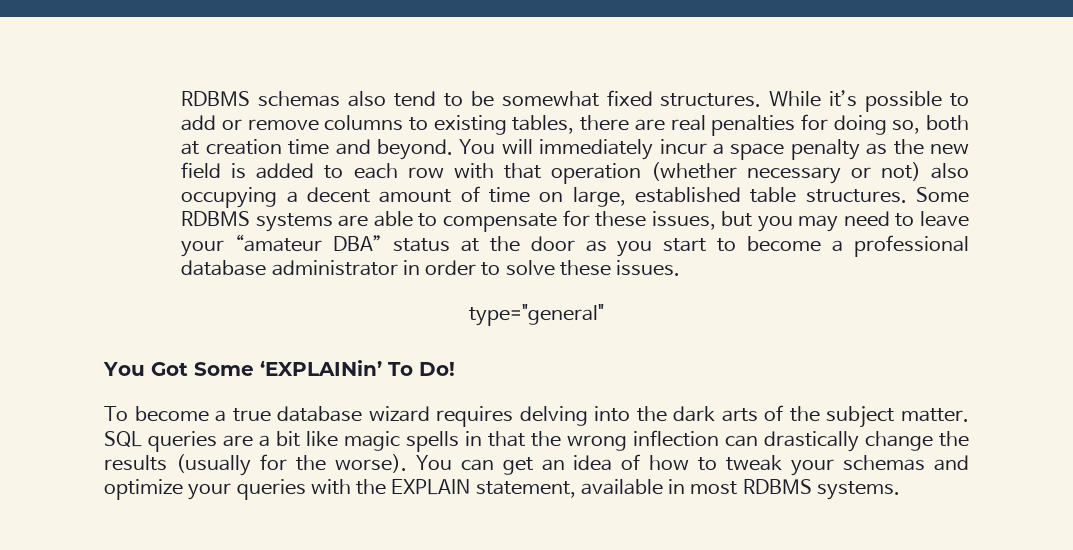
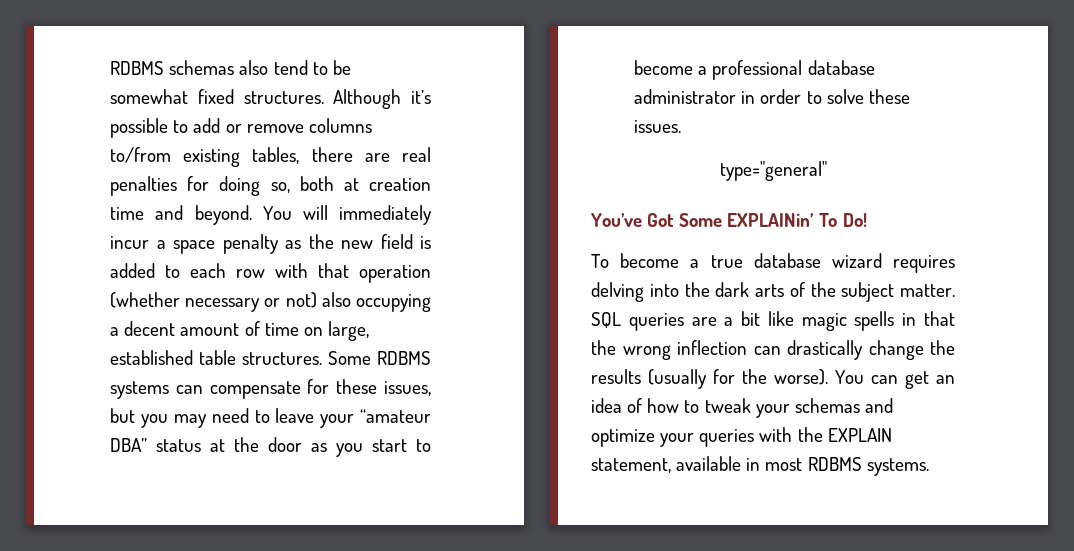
- While it’s possible to add or remove columns to existing tables, there are real penalties for doing so, both at creation time and beyond.
+ Although it’s possible to add or remove columns to/from existing tables, there are real penalties for doing so, both at creation time and beyond.
- Some RDBMS systems are able to compensate for these issues, but you may need to leave your “amateur DBA” status at the door as you start to become a professional database administrator in order to solve these issues.
+ Some RDBMS systems can compensate for these issues, but you may need to leave your “amateur DBA” status at the door as you start to become a professional database administrator in order to solve these issues.
- You Got Some ‘EXPLAINin’ To Do!
+ You’ve Got Some EXPLAINin’ To Do!

